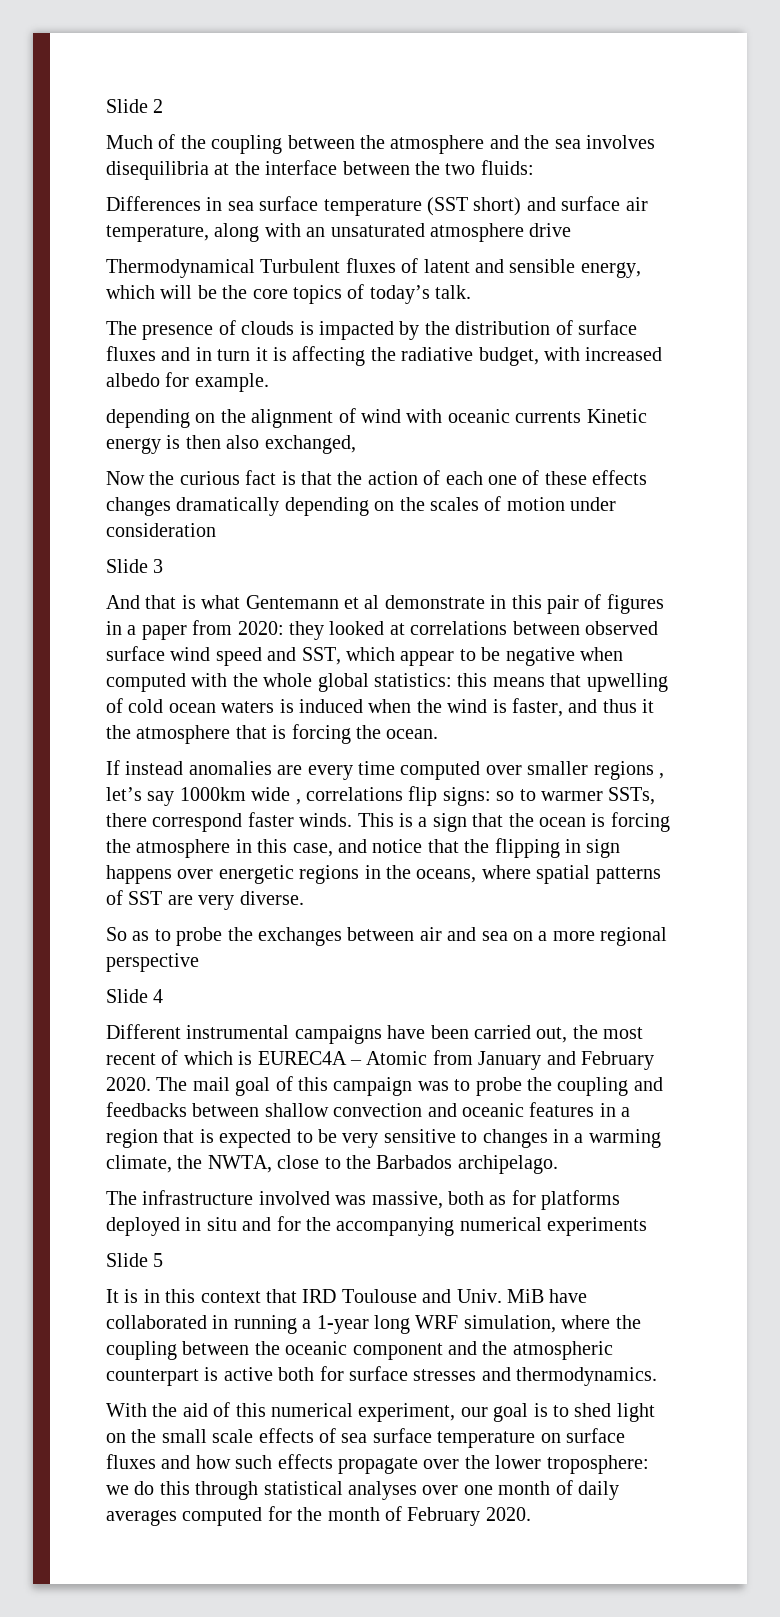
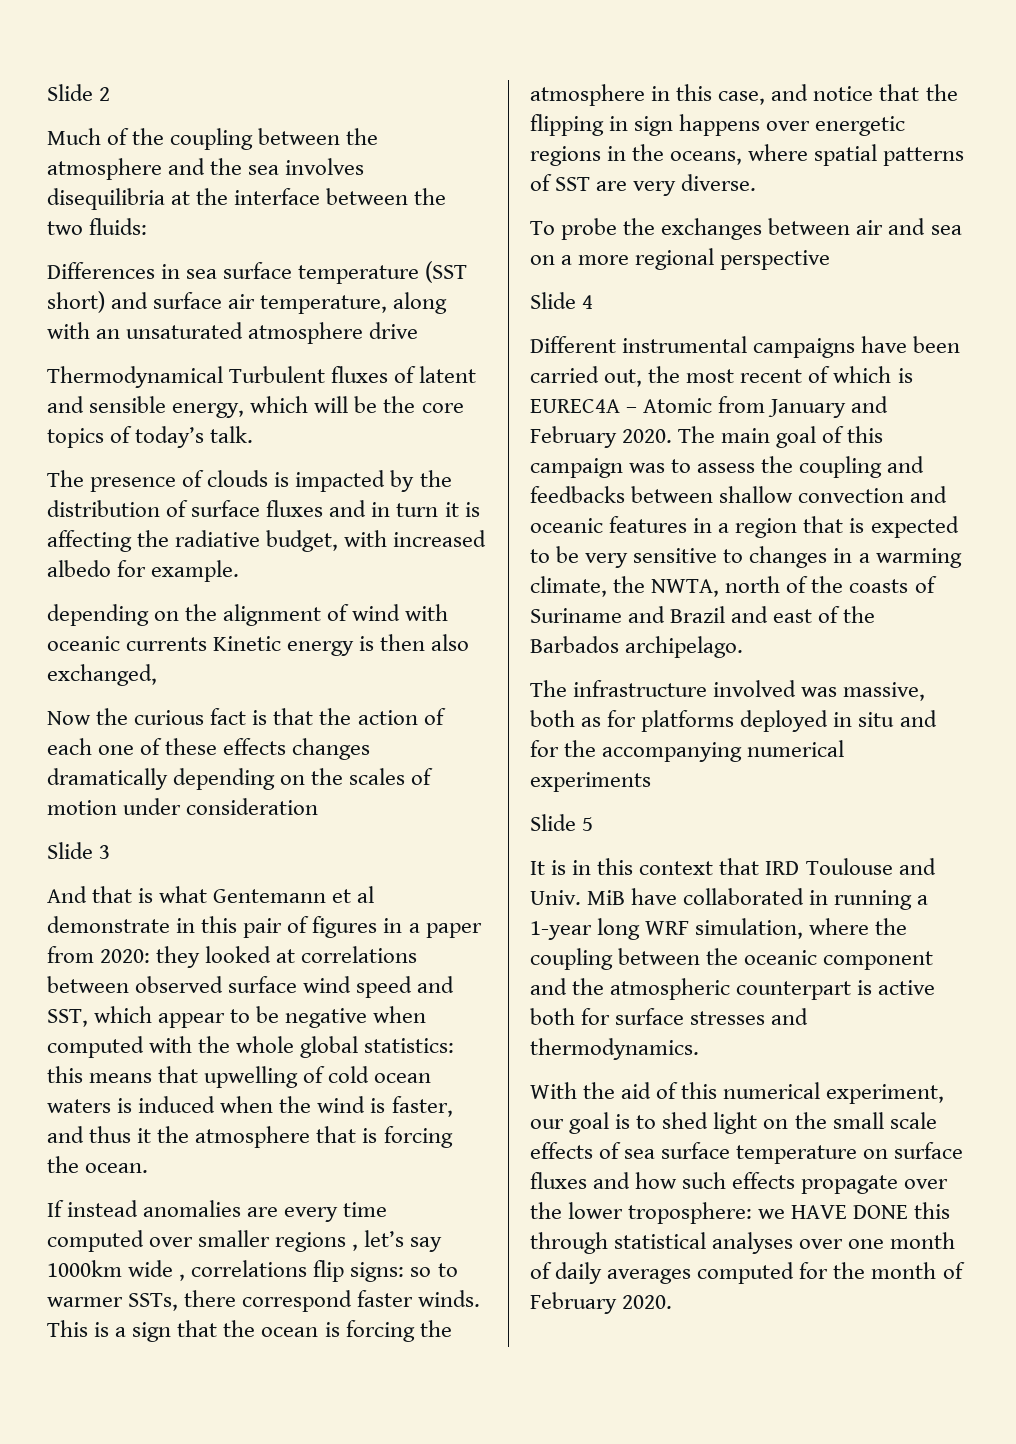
- So as to probe the exchanges between air and sea on a more regional perspective
+ To probe the exchanges between air and sea on a more regional perspective
- The mail goal of this campaign was to probe the coupling and feedbacks between shallow convection and oceanic features in a region that is expected to be very sensitive to changes in a warming climate, the NWTA, close to the Barbados archipelago.
+ The main goal of this campaign was to assess the coupling and feedbacks between shallow convection and oceanic features in a region that is expected to be very sensitive to changes in a warming climate, the NWTA, north of the coasts of Suriname and Brazil and east of the Barbados archipelago.
- With the aid of this numerical experiment, our goal is to shed light on the small scale effects of sea surface temperature on surface fluxes and how such effects propagate over the lower troposphere: we do this through statistical analyses over one month of daily averages computed for the month of February 2020.
+ With the aid of this numerical experiment, our goal is to shed light on the small scale effects of sea surface temperature on surface fluxes and how such effects propagate over the lower troposphere: we HAVE DONE this through statistical analyses over one month of daily averages computed for the month of February 2020.

